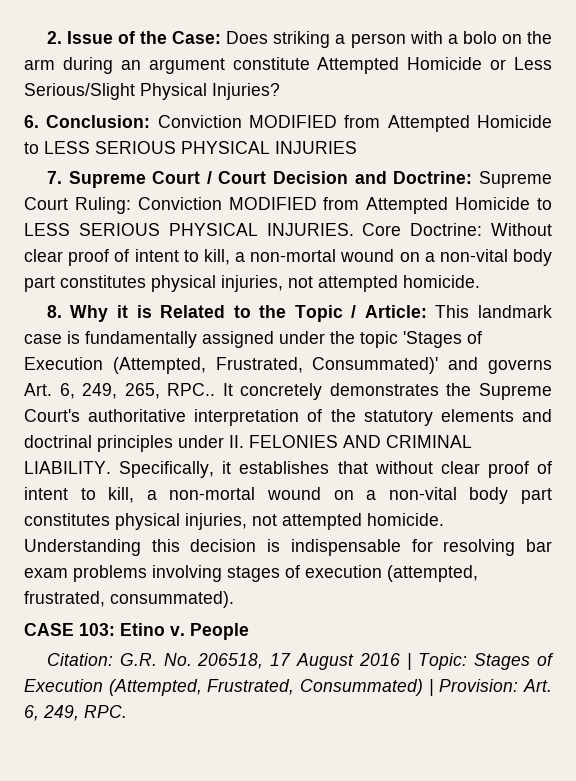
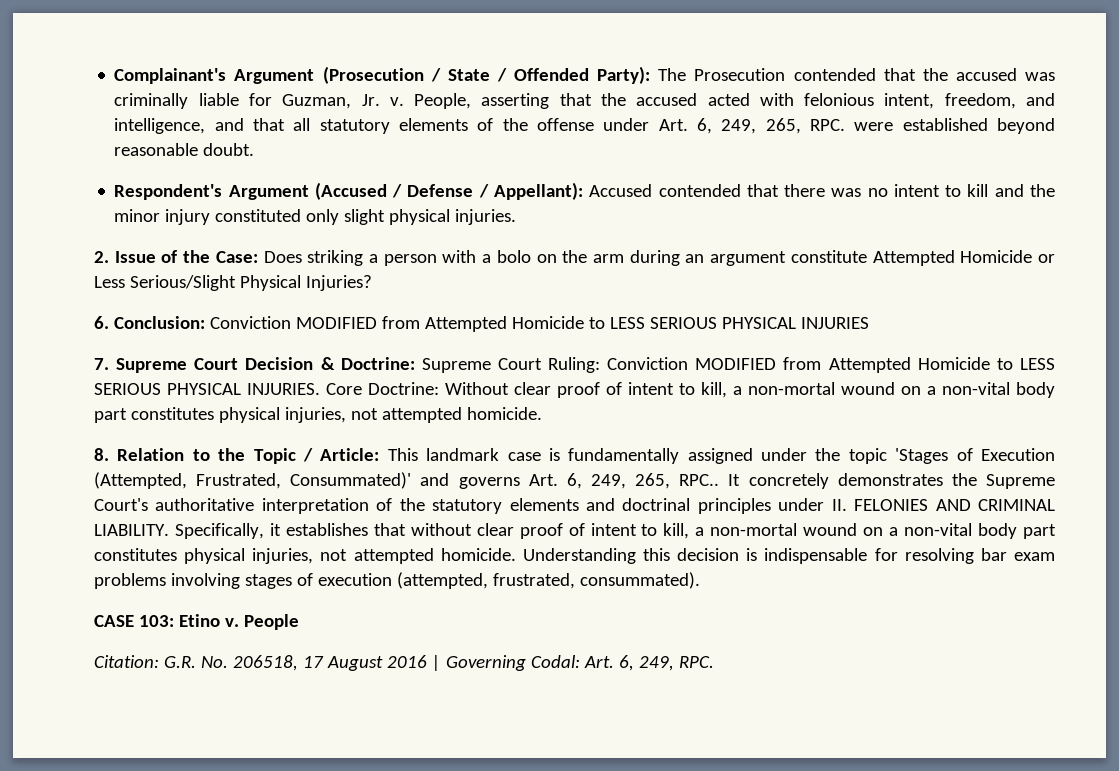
+ Complainant's Argument (Prosecution / State / Offended Party): The Prosecution contended that the accused was criminally liable for Guzman, Jr. v. People, asserting that the accused acted with felonious intent, freedom, and intelligence, and that all statutory elements of the offense under Art. 6, 249, 265, RPC. were established beyond reasonable doubt.
+ Respondent's Argument (Accused / Defense / Appellant): Accused contended that there was no intent to kill and the minor injury constituted only slight physical injuries.
- 7. Supreme Court / Court Decision and Doctrine: Supreme Court Ruling: Conviction MODIFIED from Attempted Homicide to LESS SERIOUS PHYSICAL INJURIES.
+ 7. Supreme Court Decision & Doctrine: Supreme Court Ruling: Conviction MODIFIED from Attempted Homicide to LESS SERIOUS PHYSICAL INJURIES.
- 8. Why it is Related to the Topic / Article: This landmark case is fundamentally assigned under the topic 'Stages of Execution (Attempted, Frustrated, Consummated)' and governs Art. 6, 249, 265, RPC..
+ 8. Relation to the Topic / Article: This landmark case is fundamentally assigned under the topic 'Stages of Execution (Attempted, Frustrated, Consummated)' and governs Art. 6, 249, 265, RPC..
- Citation: G.R. No. 206518, 17 August 2016 | Topic: Stages of Execution (Attempted, Frustrated, Consummated) | Provision: Art. 6, 249, RPC.
+ Citation: G.R. No. 206518, 17 August 2016 | Governing Codal: Art. 6, 249, RPC.

